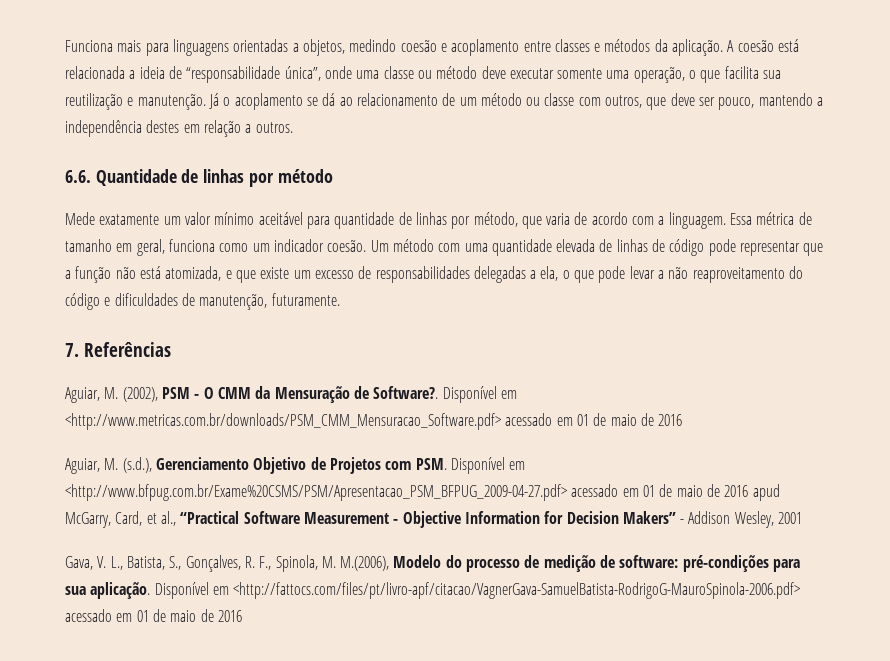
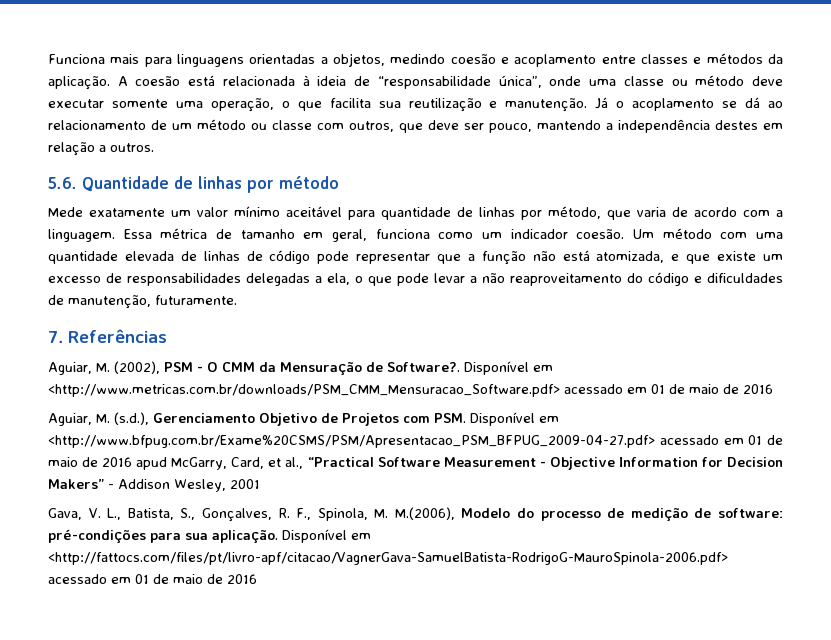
- A coesão está relacionada a ideia de “responsabilidade única”, onde uma classe ou método deve executar somente uma operação, o que facilita sua reutilização e manutenção.
+ A coesão está relacionada à ideia de “responsabilidade única”, onde uma classe ou método deve executar somente uma operação, o que facilita sua reutilização e manutenção.
- 6.6. Quantidade de linhas por método
+ 5.6. Quantidade de linhas por método

